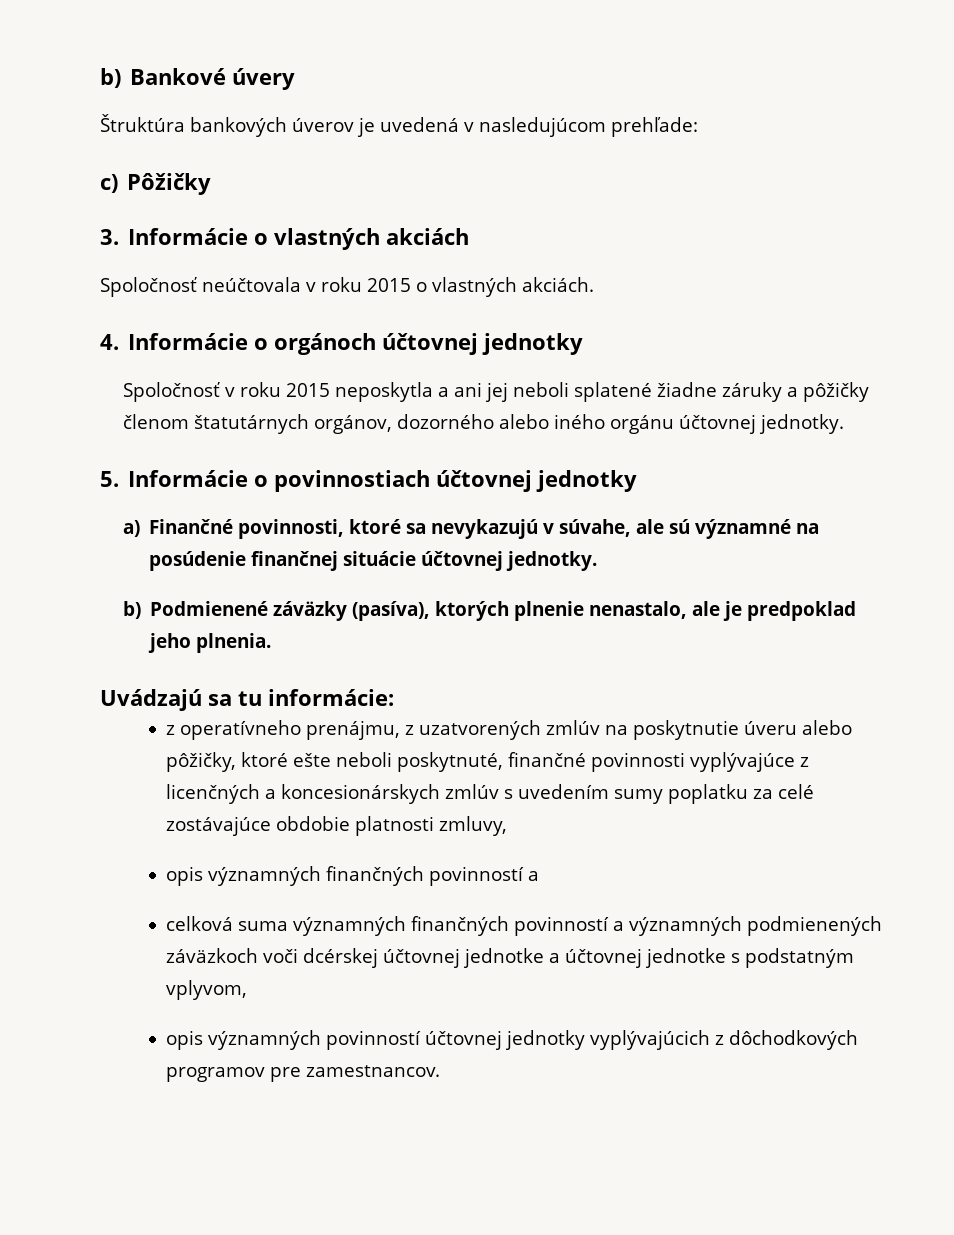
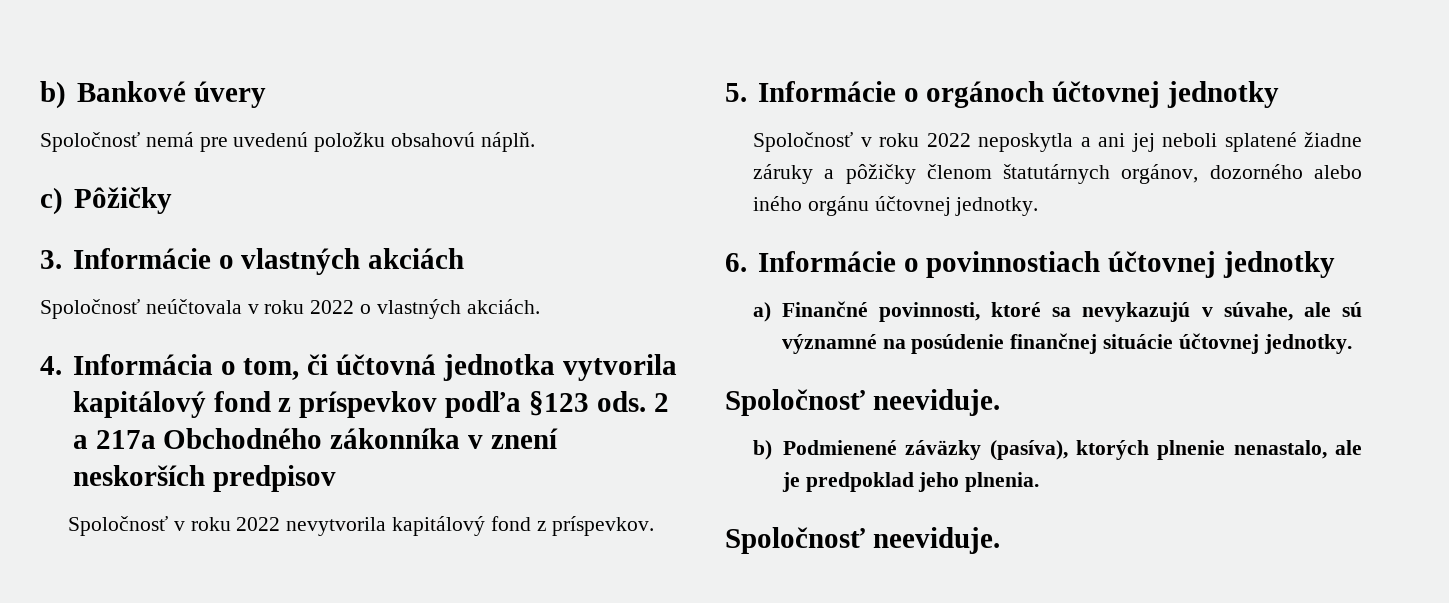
- Štruktúra bankových úverov je uvedená v nasledujúcom prehľade:
+ Spoločnosť nemá pre uvedenú položku obsahovú náplň.
- Spoločnosť neúčtovala v roku 2015 o vlastných akciách.
+ Spoločnosť neúčtovala v roku 2022 o vlastných akciách.
- 4. Informácie o orgánoch účtovnej jednotky
+ 4. Informácia o tom, či účtovná jednotka vytvorila kapitálový fond z príspevkov podľa §123 ods. 2 a 217a Obchodného zákonníka v znení neskorších predpisov
+ Spoločnosť v roku 2022 nevytvorila kapitálový fond z príspevkov.
+ 5. Informácie o orgánoch účtovnej jednotky
- Spoločnosť v roku 2015 neposkytla a ani jej neboli splatené žiadne záruky a pôžičky členom štatutárnych orgánov, dozorného alebo iného orgánu účtovnej jednotky.
+ Spoločnosť v roku 2022 neposkytla a ani jej neboli splatené žiadne záruky a pôžičky členom štatutárnych orgánov, dozorného alebo iného orgánu účtovnej jednotky.
- 5. Informácie o povinnostiach účtovnej jednotky
+ 6. Informácie o povinnostiach účtovnej jednotky
  a) Finančné povinnosti, ktoré sa nevykazujú v súvahe, ale sú významné na posúdenie finančnej situácie účtovnej jednotky.
+ Spoločnosť neeviduje.
  b) Podmienené záväzky (pasíva), ktorých plnenie nenastalo, ale je predpoklad jeho plnenia.
- Uvádzajú sa tu informácie:
- z operatívneho prenájmu, z uzatvorených zmlúv na poskytnutie úveru alebo pôžičky, ktoré ešte neboli poskytnuté, finančné povinnosti vyplývajúce z licenčných a koncesionárskych zmlúv s uvedením sumy poplatku za celé zostávajúce obdobie platnosti zmluvy,
- opis významných finančných povinností a
- celková suma významných finančných povinností a významných podmienených záväzkoch voči dcérskej účtovnej jednotke a účtovnej jednotke s podstatným vplyvom,
- opis významných povinností účtovnej jednotky vyplývajúcich z dôchodkových programov pre zamestnancov.
+ Spoločnosť neeviduje.

